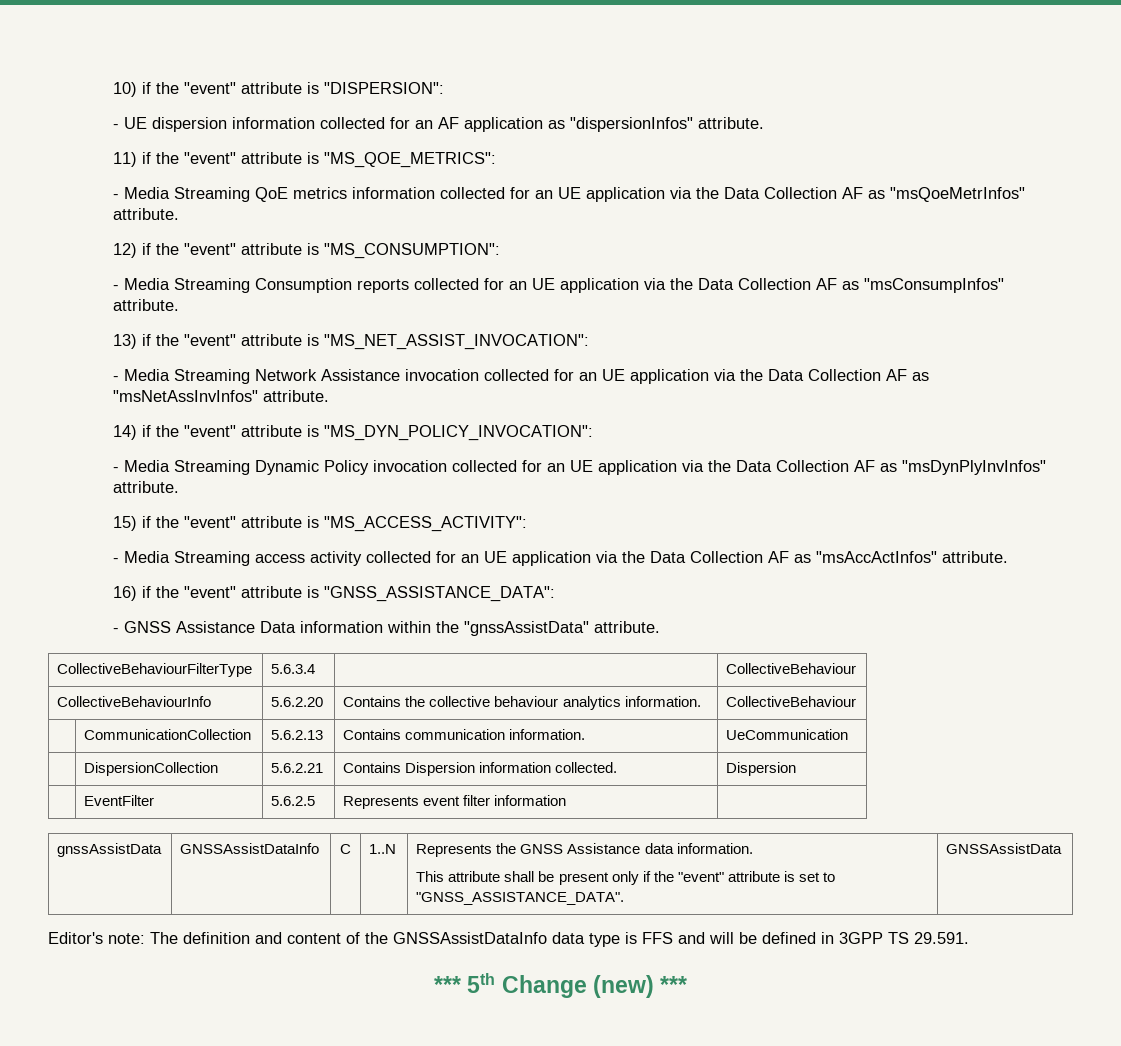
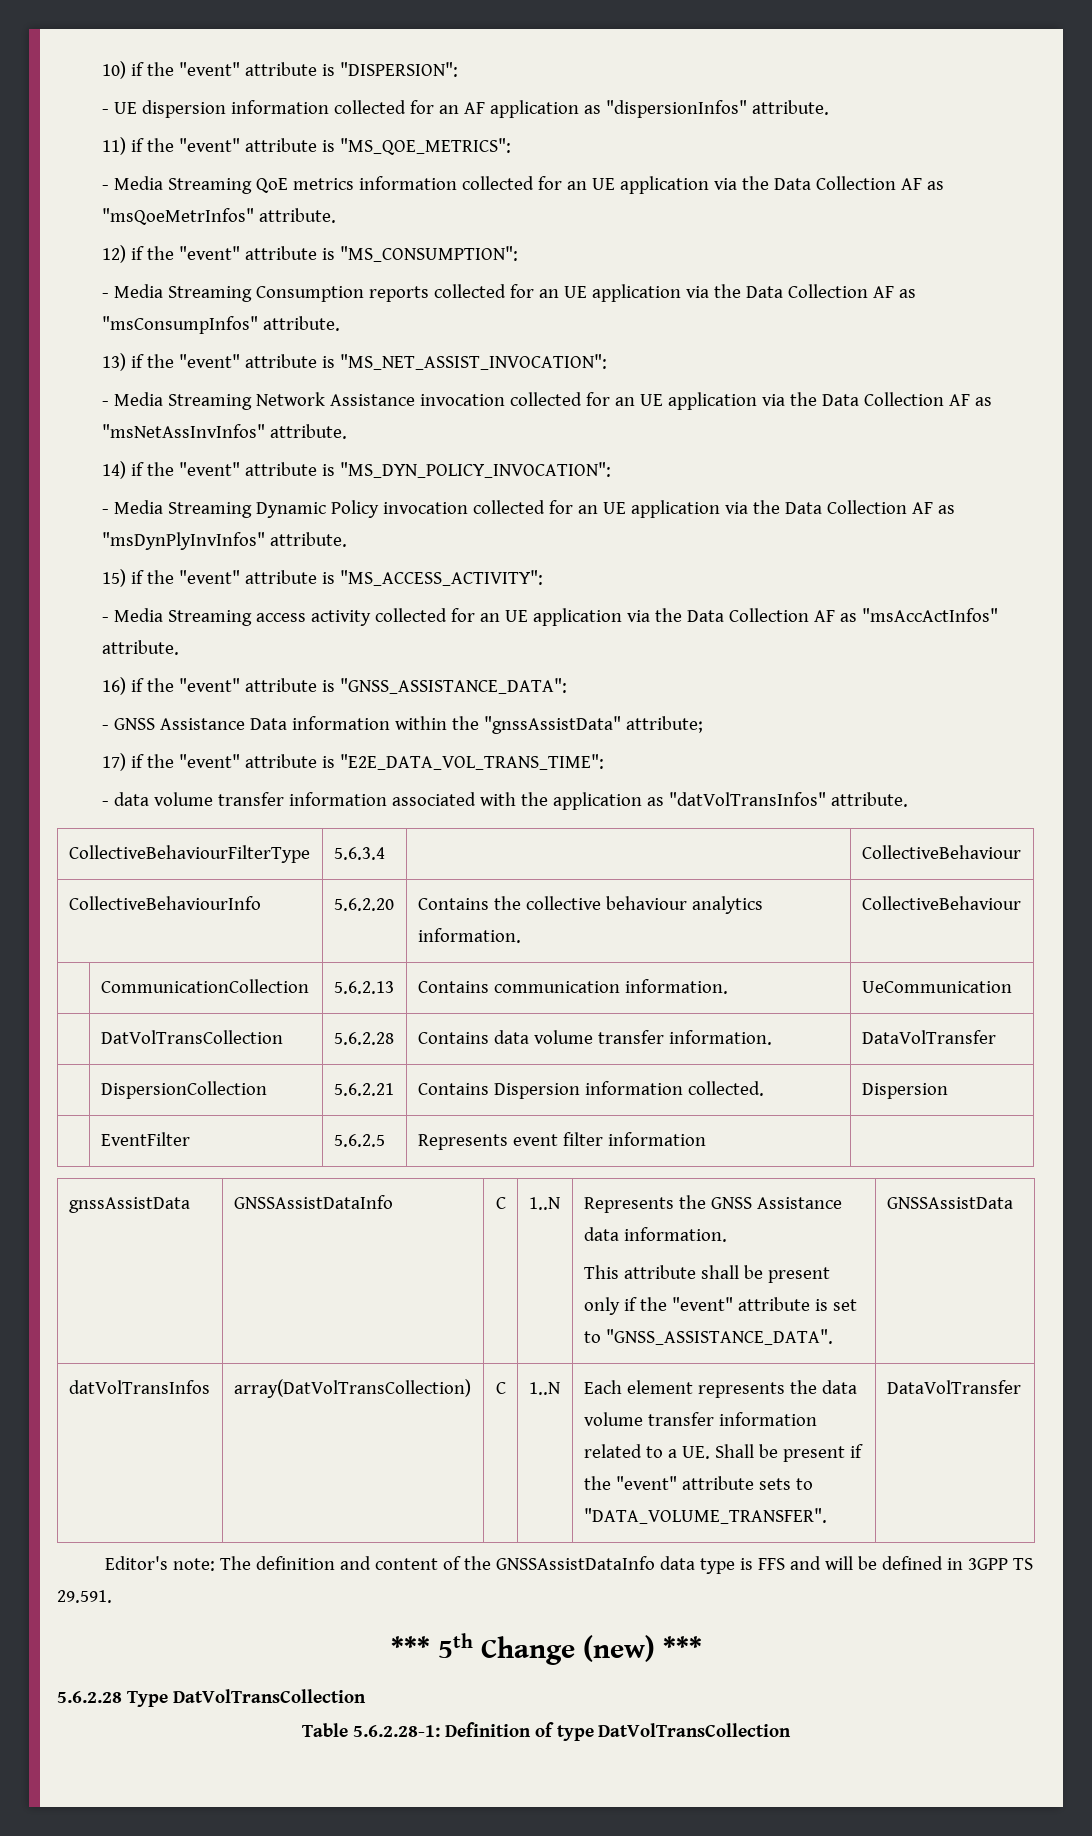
- - GNSS Assistance Data information within the "gnssAssistData" attribute.
+ - GNSS Assistance Data information within the "gnssAssistData" attribute;
+ 17) if the "event" attribute is "E2E_DATA_VOL_TRANS_TIME":
+ - data volume transfer information associated with the application as "datVolTransInfos" attribute.
+ | DatVolTransCollection | 5.6.2.28 | Contains data volume transfer information. | DataVolTransfer
+ datVolTransInfos | array(DatVolTransCollection) | C | 1..N | Each element represents the data volume transfer information related to a UE. Shall be present if the "event" attribute sets to "DATA_VOLUME_TRANSFER". | DataVolTransfer
+ 5.6.2.28 Type DatVolTransCollection
+ Table 5.6.2.28-1: Definition of type DatVolTransCollection

